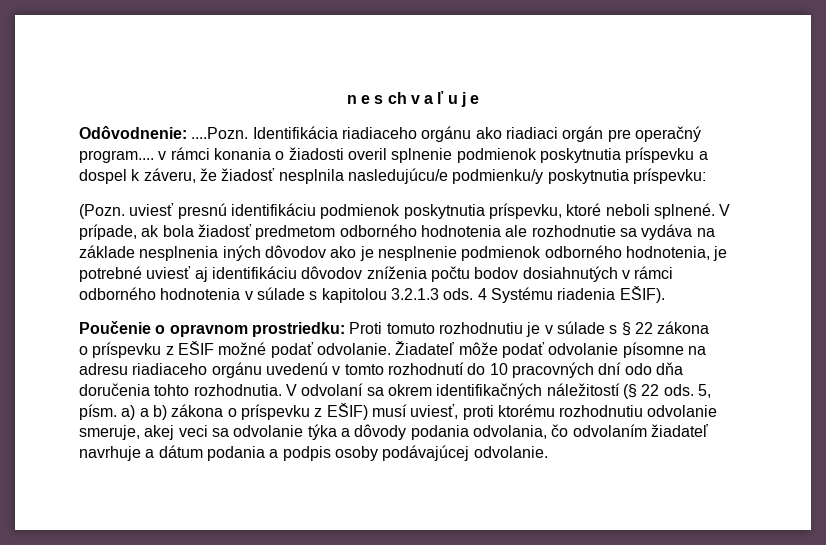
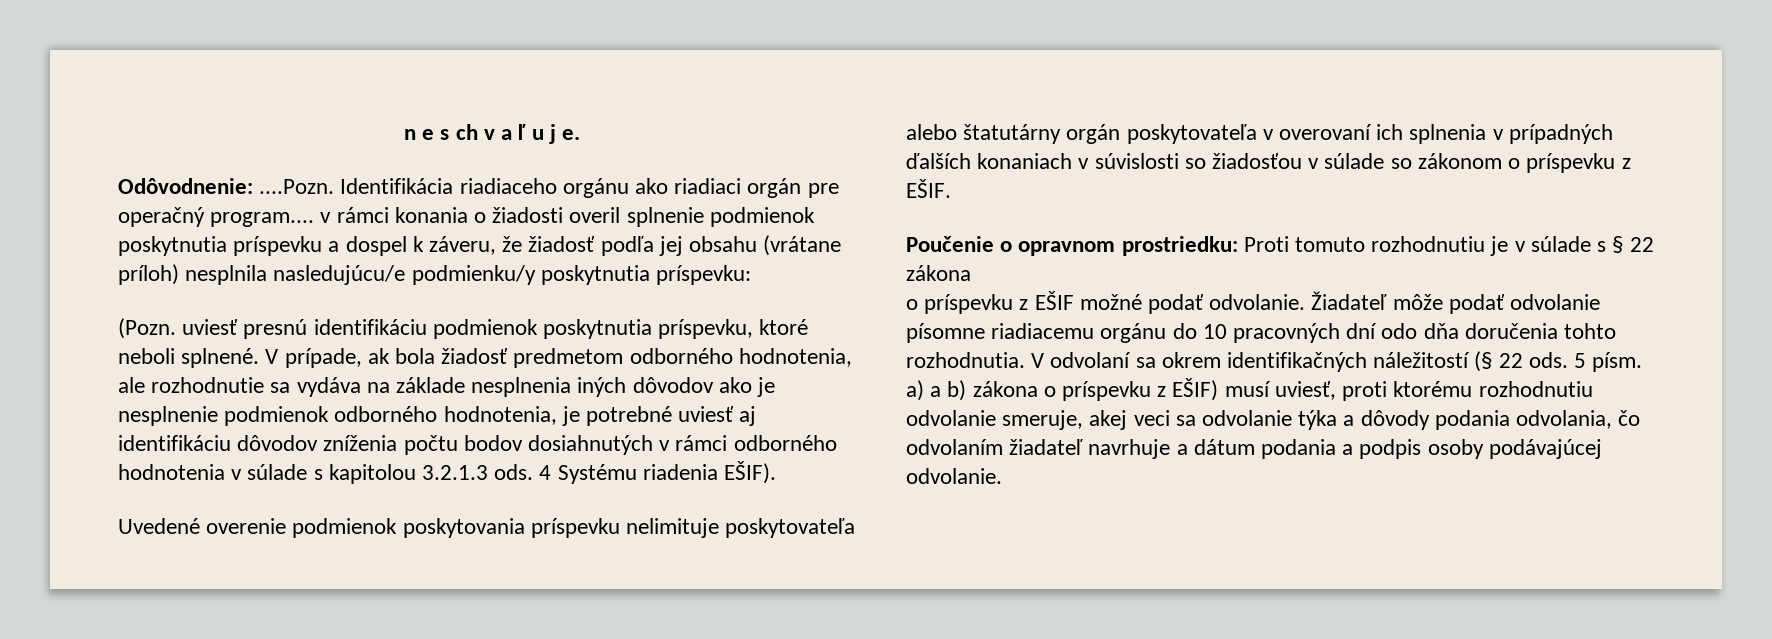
- n e s ch v a ľ u j e
+ n e s ch v a ľ u j e.
- Odôvodnenie: ....Pozn. Identifikácia riadiaceho orgánu ako riadiaci orgán pre operačný program.... v rámci konania o žiadosti overil splnenie podmienok poskytnutia príspevku a dospel k záveru, že žiadosť nesplnila nasledujúcu/e podmienku/y poskytnutia príspevku:
+ Odôvodnenie: ....Pozn. Identifikácia riadiaceho orgánu ako riadiaci orgán pre operačný program.... v rámci konania o žiadosti overil splnenie podmienok poskytnutia príspevku a dospel k záveru, že žiadosť podľa jej obsahu (vrátane príloh) nesplnila nasledujúcu/e podmienku/y poskytnutia príspevku:
- V prípade, ak bola žiadosť predmetom odborného hodnotenia ale rozhodnutie sa vydáva na základe nesplnenia iných dôvodov ako je nesplnenie podmienok odborného hodnotenia, je potrebné uviesť aj identifikáciu dôvodov zníženia počtu bodov dosiahnutých v rámci odborného hodnotenia v súlade s kapitolou 3.2.1.3 ods.
+ V prípade, ak bola žiadosť predmetom odborného hodnotenia, ale rozhodnutie sa vydáva na základe nesplnenia iných dôvodov ako je nesplnenie podmienok odborného hodnotenia, je potrebné uviesť aj identifikáciu dôvodov zníženia počtu bodov dosiahnutých v rámci odborného hodnotenia v súlade s kapitolou 3.2.1.3 ods.
+ Uvedené overenie podmienok poskytovania príspevku nelimituje poskytovateľa alebo štatutárny orgán poskytovateľa v overovaní ich splnenia v prípadných ďalších konaniach v súvislosti so žiadosťou v súlade so zákonom o príspevku z EŠIF.
- Žiadateľ môže podať odvolanie písomne na adresu riadiaceho orgánu uvedenú v tomto rozhodnutí do 10 pracovných dní odo dňa doručenia tohto rozhodnutia.
+ Žiadateľ môže podať odvolanie písomne riadiacemu orgánu do 10 pracovných dní odo dňa doručenia tohto rozhodnutia.
- 5, písm. a) a b) zákona o príspevku z EŠIF) musí uviesť, proti ktorému rozhodnutiu odvolanie smeruje, akej veci sa odvolanie týka a dôvody podania odvolania, čo odvolaním žiadateľ navrhuje a dátum podania a podpis osoby podávajúcej odvolanie.
+ 5 písm. a) a b) zákona o príspevku z EŠIF) musí uviesť, proti ktorému rozhodnutiu odvolanie smeruje, akej veci sa odvolanie týka a dôvody podania odvolania, čo odvolaním žiadateľ navrhuje a dátum podania a podpis osoby podávajúcej odvolanie.

